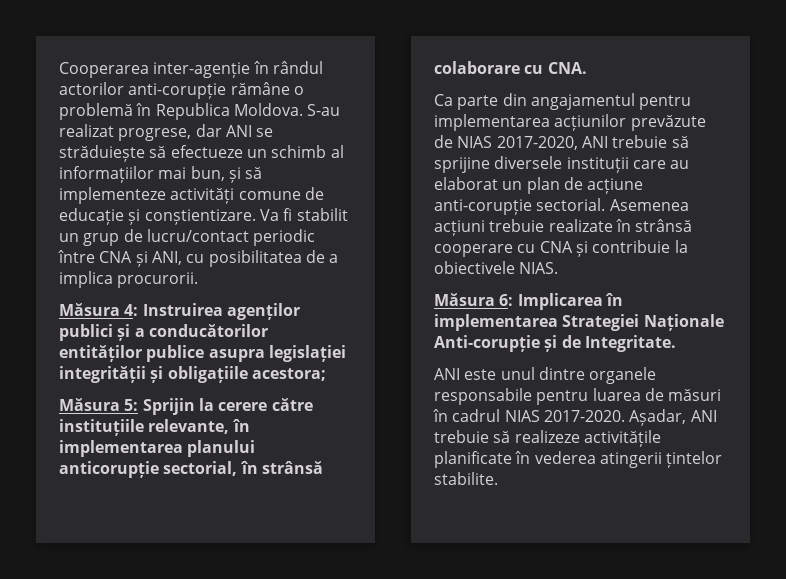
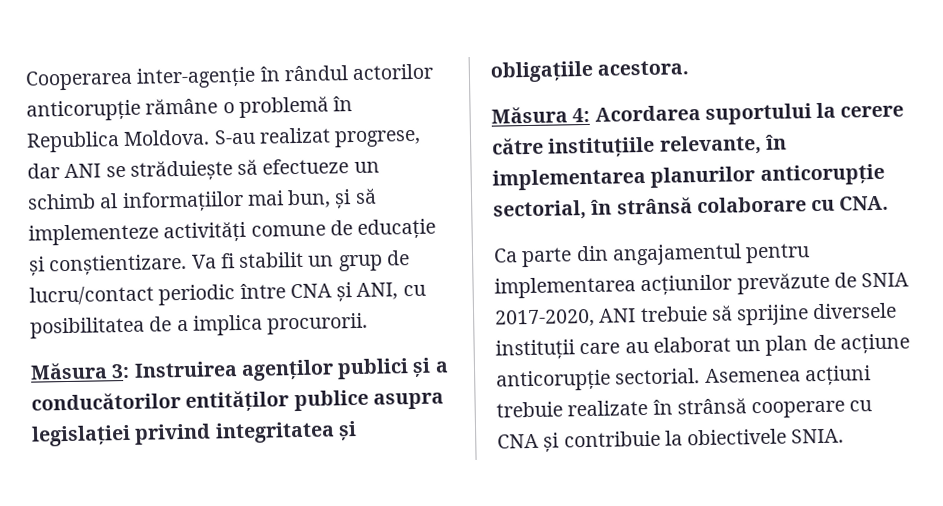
- Cooperarea inter-agenție în rândul actorilor anti-corupție rămâne o problemă în Republica Moldova.
+ Cooperarea inter-agenție în rândul actorilor anticorupție rămâne o problemă în Republica Moldova.
- Măsura 4: Instruirea agenților publici și a conducătorilor entităților publice asupra legislației integrității și obligațiile acestora;
- Măsura 5: Sprijin la cerere către instituțiile relevante, în implementarea planului anticorupție sectorial, în strânsă colaborare cu CNA.
+ Măsura 3: Instruirea agenților publici și a conducătorilor entităților publice asupra legislației privind integritatea și obligațiile acestora.
+ Măsura 4: Acordarea suportului la cerere către instituțiile relevante, în implementarea planurilor anticorupție sectorial, în strânsă colaborare cu CNA.
- Ca parte din angajamentul pentru implementarea acțiunilor prevăzute de NIAS 2017-2020, ANI trebuie să sprijine diversele instituții care au elaborat un plan de acțiune anti-corupție sectorial.
+ Ca parte din angajamentul pentru implementarea acțiunilor prevăzute de SNIA 2017-2020, ANI trebuie să sprijine diversele instituții care au elaborat un plan de acțiune anticorupție sectorial.
- Asemenea acțiuni trebuie realizate în strânsă cooperare cu CNA și contribuie la obiectivele NIAS.
- Măsura 6: Implicarea în implementarea Strategiei Naționale Anti-corupție și de Integritate.
- ANI este unul dintre organele responsabile pentru luarea de măsuri în cadrul NIAS 2017-2020. Așadar, ANI trebuie să realizeze activitățile planificate în vederea atingerii țintelor stabilite.
+ Asemenea acțiuni trebuie realizate în strânsă cooperare cu CNA și contribuie la obiectivele SNIA.

